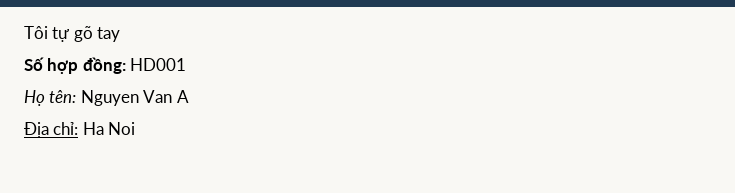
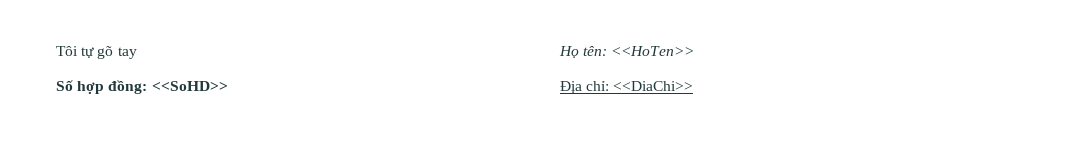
- Số hợp đồng: HD001
+ Số hợp đồng: <<SoHD>>
- Họ tên: Nguyen Van A
+ Họ tên: <<HoTen>>
- Địa chỉ: Ha Noi
+ Địa chỉ: <<DiaChi>>

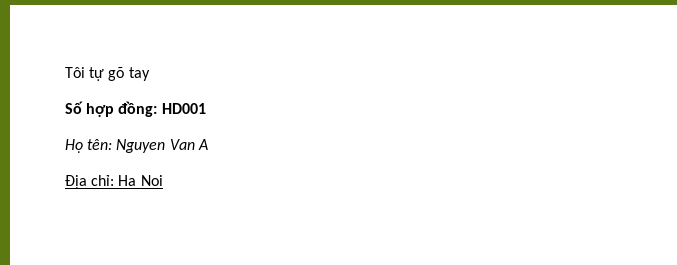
- Số hợp đồng: <<SoHD>>
+ Số hợp đồng: HD001
- Họ tên: <<HoTen>>
+ Họ tên: Nguyen Van A
- Địa chỉ: <<DiaChi>>
+ Địa chỉ: Ha Noi

